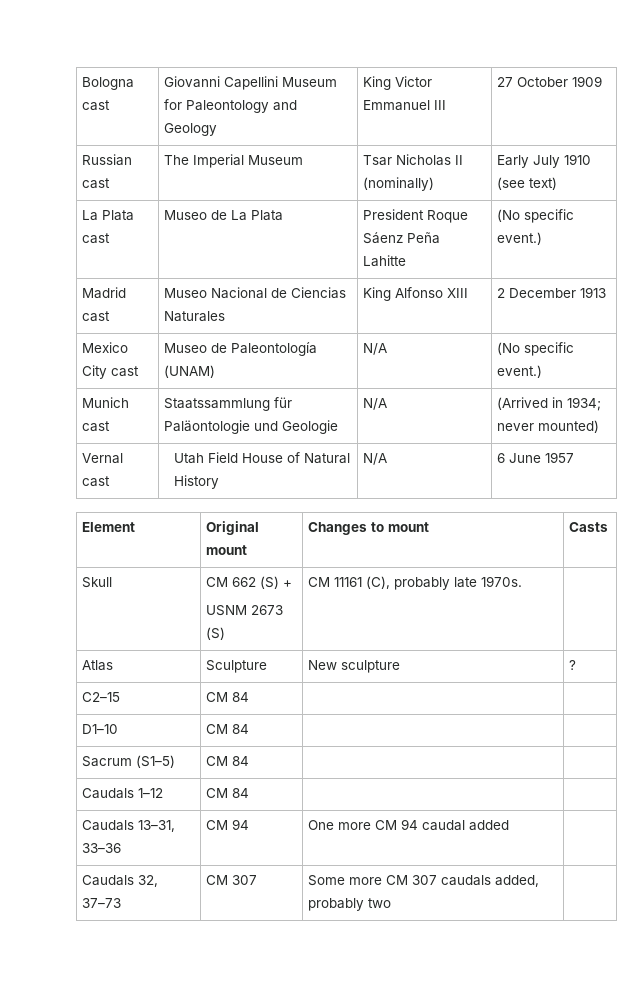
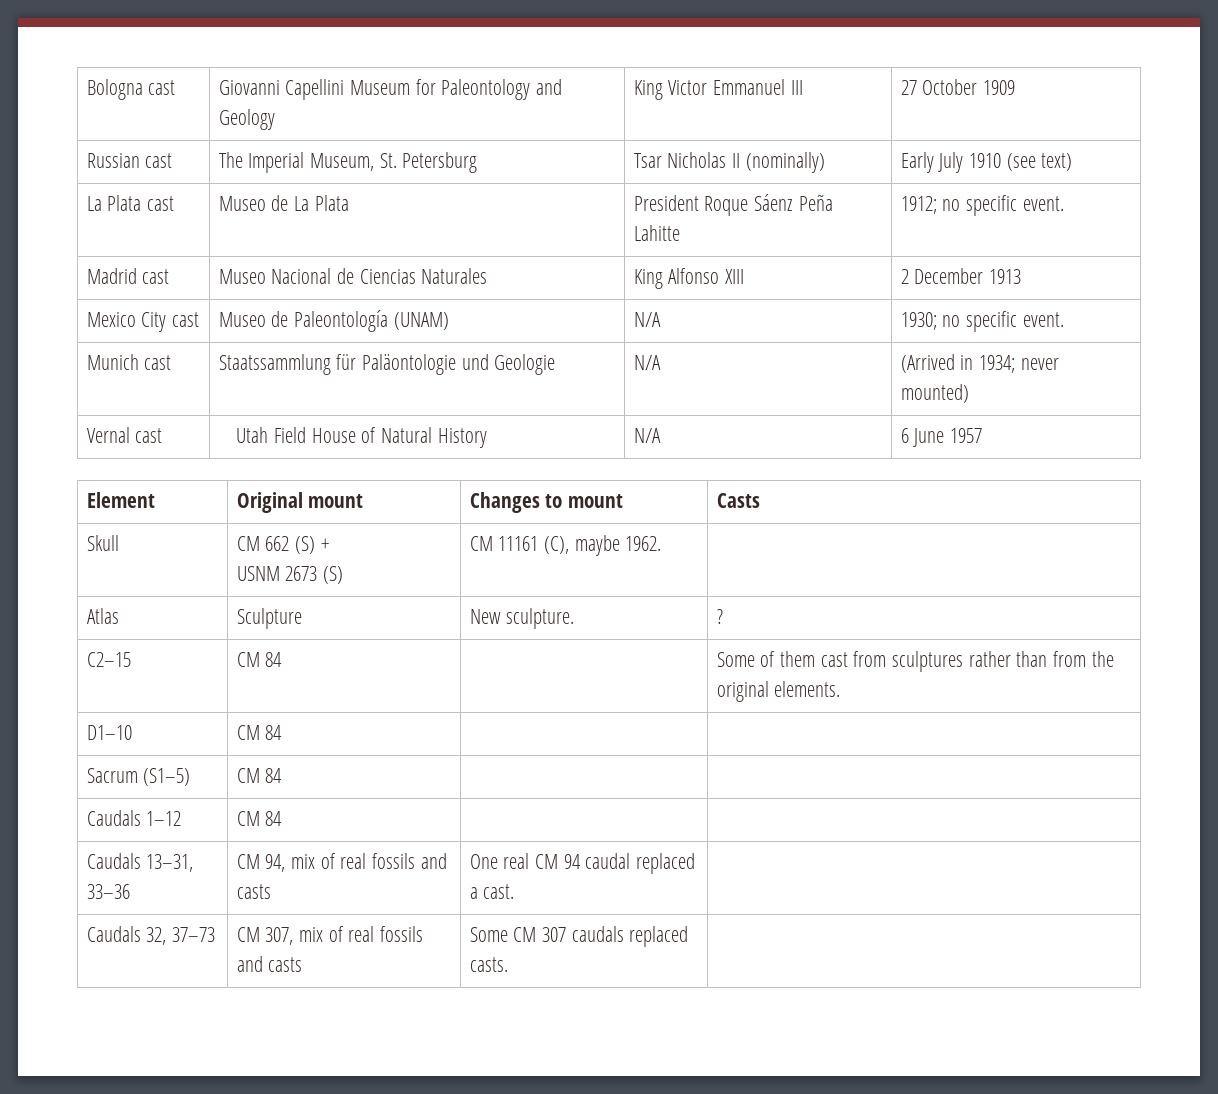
- Russian cast | The Imperial Museum | Tsar Nicholas II (nominally) | Early July 1910 (see text)
+ Russian cast | The Imperial Museum, St. Petersburg | Tsar Nicholas II (nominally) | Early July 1910 (see text)
- La Plata cast | Museo de La Plata | President Roque Sáenz Peña Lahitte | (No specific event.)
+ La Plata cast | Museo de La Plata | President Roque Sáenz Peña Lahitte | 1912; no specific event.
- Mexico City cast | Museo de Paleontología (UNAM) | N/A | (No specific event.)
+ Mexico City cast | Museo de Paleontología (UNAM) | N/A | 1930; no specific event.
  Skull | CM 662 (S) +
- USNM 2673 (S) | CM 11161 (C), probably late 1970s. |
+ USNM 2673 (S) | CM 11161 (C), maybe 1962. |
- Atlas | Sculpture | New sculpture | ?
+ Atlas | Sculpture | New sculpture. | ?
- C2–15 | CM 84 | |
+ C2–15 | CM 84 | | Some of them cast from sculptures rather than from the original elements.
- Caudals 13–31, 33–36 | CM 94 | One more CM 94 caudal added |
+ Caudals 13–31, 33–36 | CM 94, mix of real fossils and casts | One real CM 94 caudal replaced a cast. |
- Caudals 32, 37–73 | CM 307 | Some more CM 307 caudals added, probably two |
+ Caudals 32, 37–73 | CM 307, mix of real fossils and casts | Some CM 307 caudals replaced casts. |

